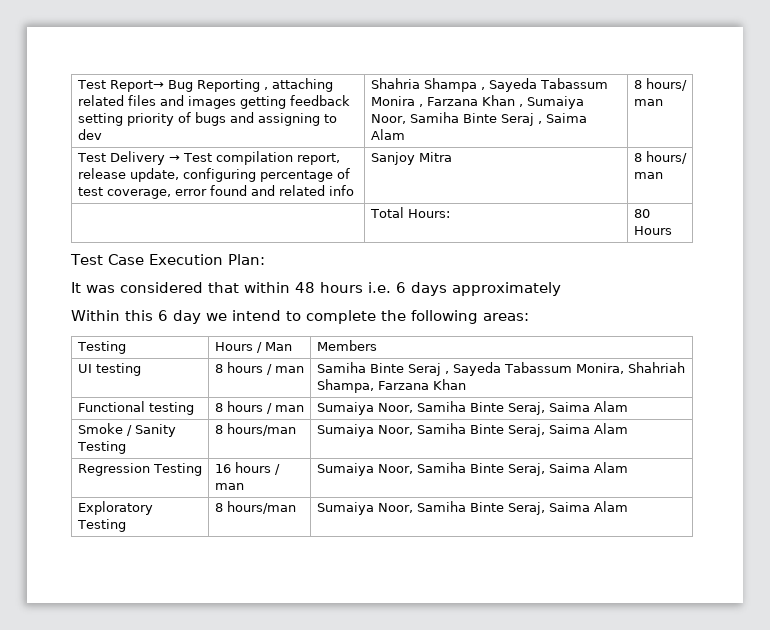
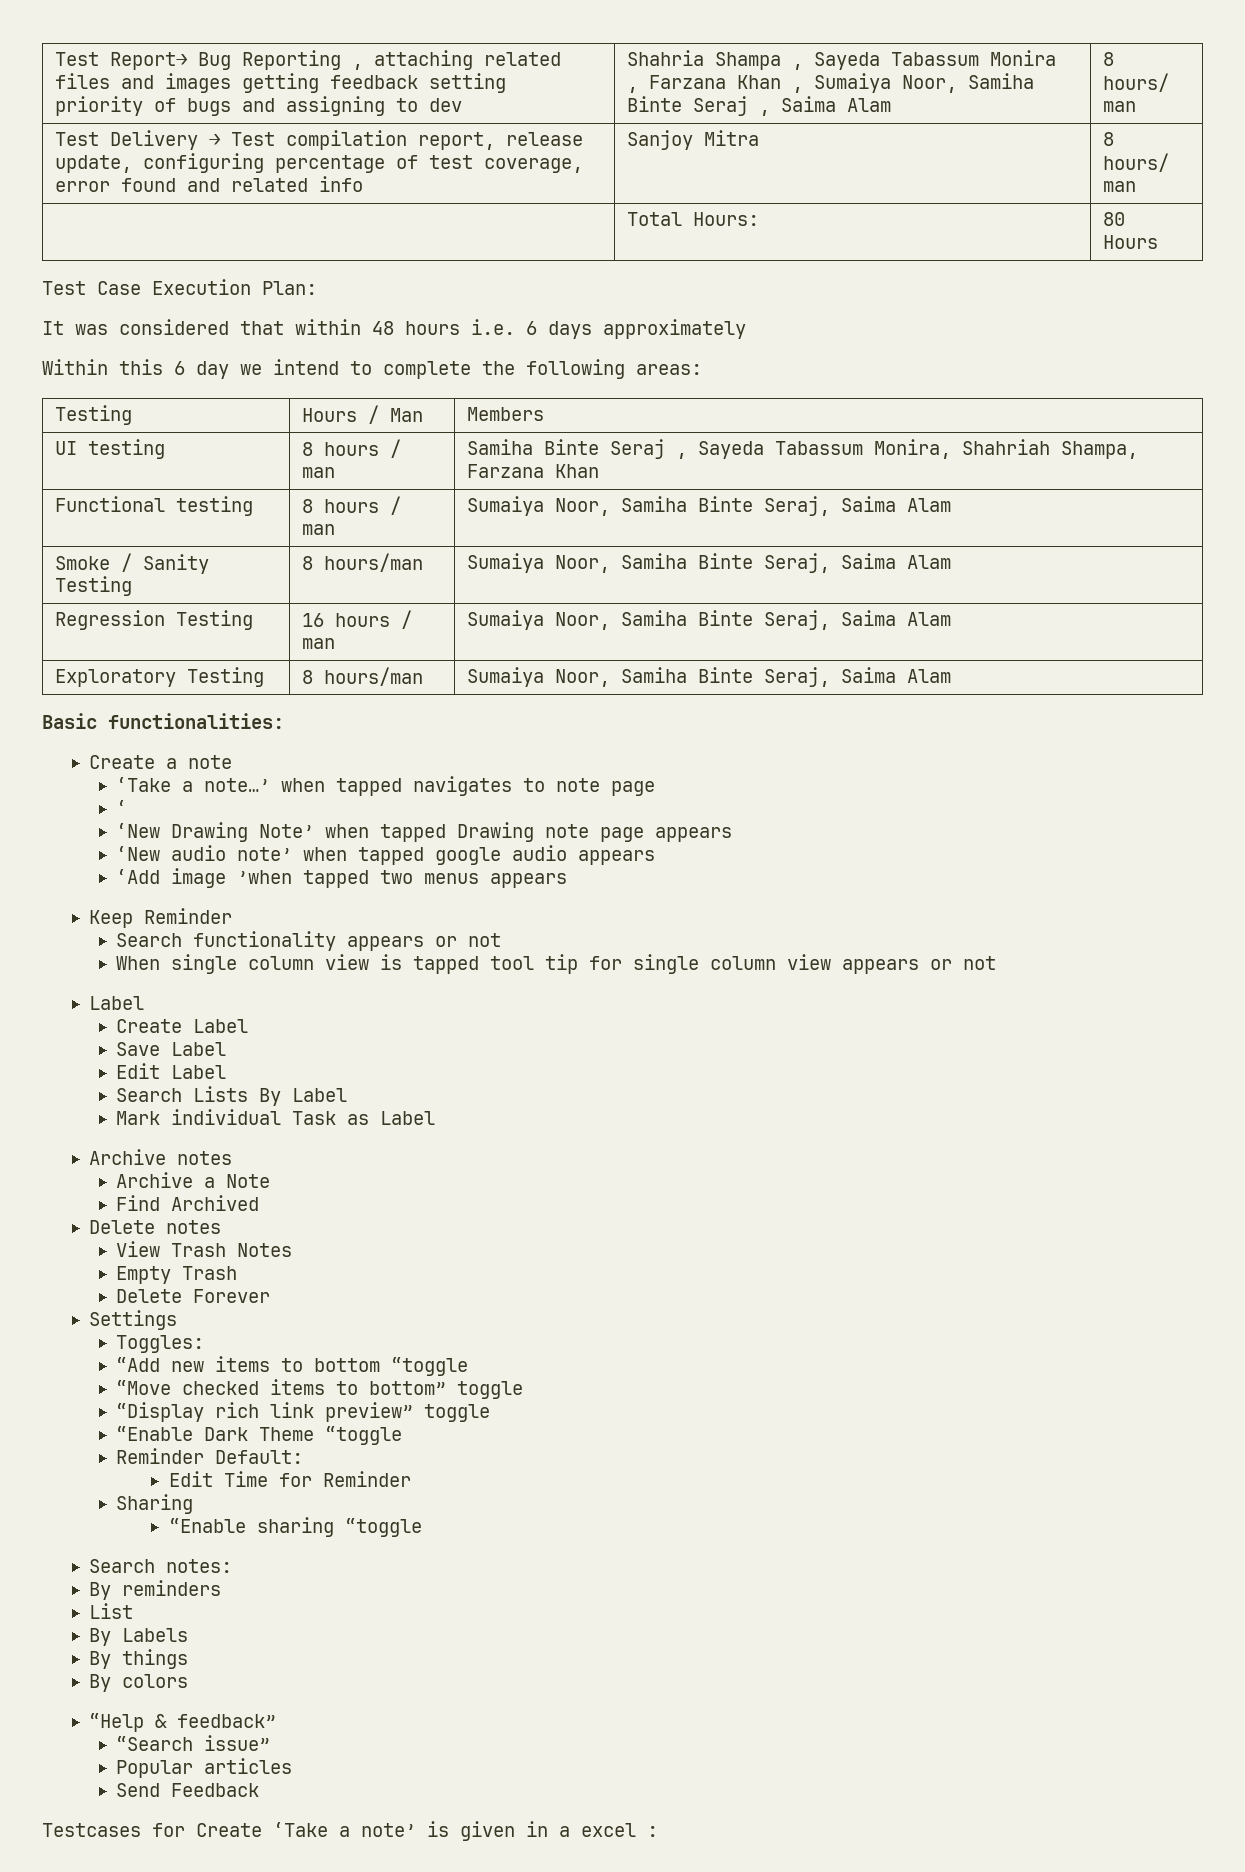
+ Basic functionalities:
+ Create a note
+ ‘Take a note…’ when tapped navigates to note page
+ ‘
+ ‘New Drawing Note’ when tapped Drawing note page appears
+ ‘New audio note’ when tapped google audio appears
+ ‘Add image ’when tapped two menus appears
+ Keep Reminder
+ Search functionality appears or not
+ When single column view is tapped tool tip for single column view appears or not
+ Label
+ Create Label
+ Save Label
+ Edit Label
+ Search Lists By Label
+ Mark individual Task as Label
+ Archive notes
+ Archive a Note
+ Find Archived
+ Delete notes
+ View Trash Notes
+ Empty Trash
+ Delete Forever
+ Settings
+ Toggles:
+ “Add new items to bottom “toggle
+ “Move checked items to bottom” toggle
+ “Display rich link preview” toggle
+ “Enable Dark Theme “toggle
+ Reminder Default:
+ Edit Time for Reminder
+ Sharing
+ “Enable sharing “toggle
+ Search notes:
+ By reminders
+ List
+ By Labels
+ By things
+ By colors
+ “Help & feedback”
+ “Search issue”
+ Popular articles
+ Send Feedback
+ Testcases for Create ‘Take a note’ is given in a excel :

